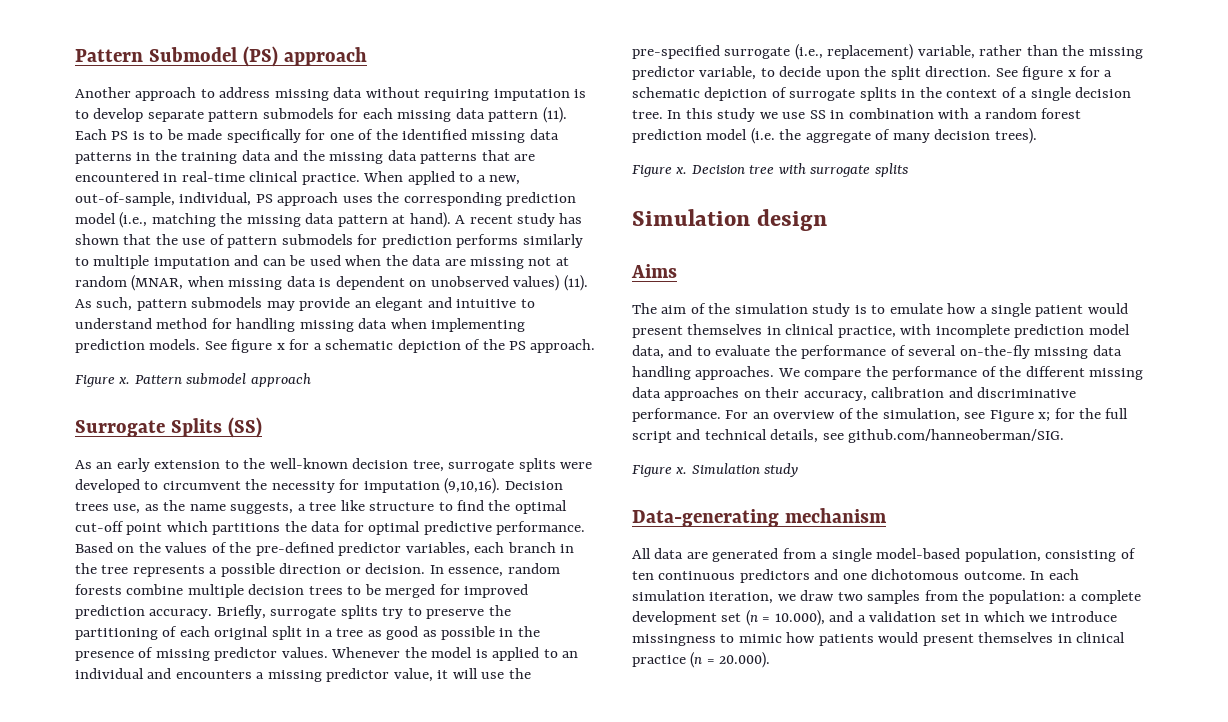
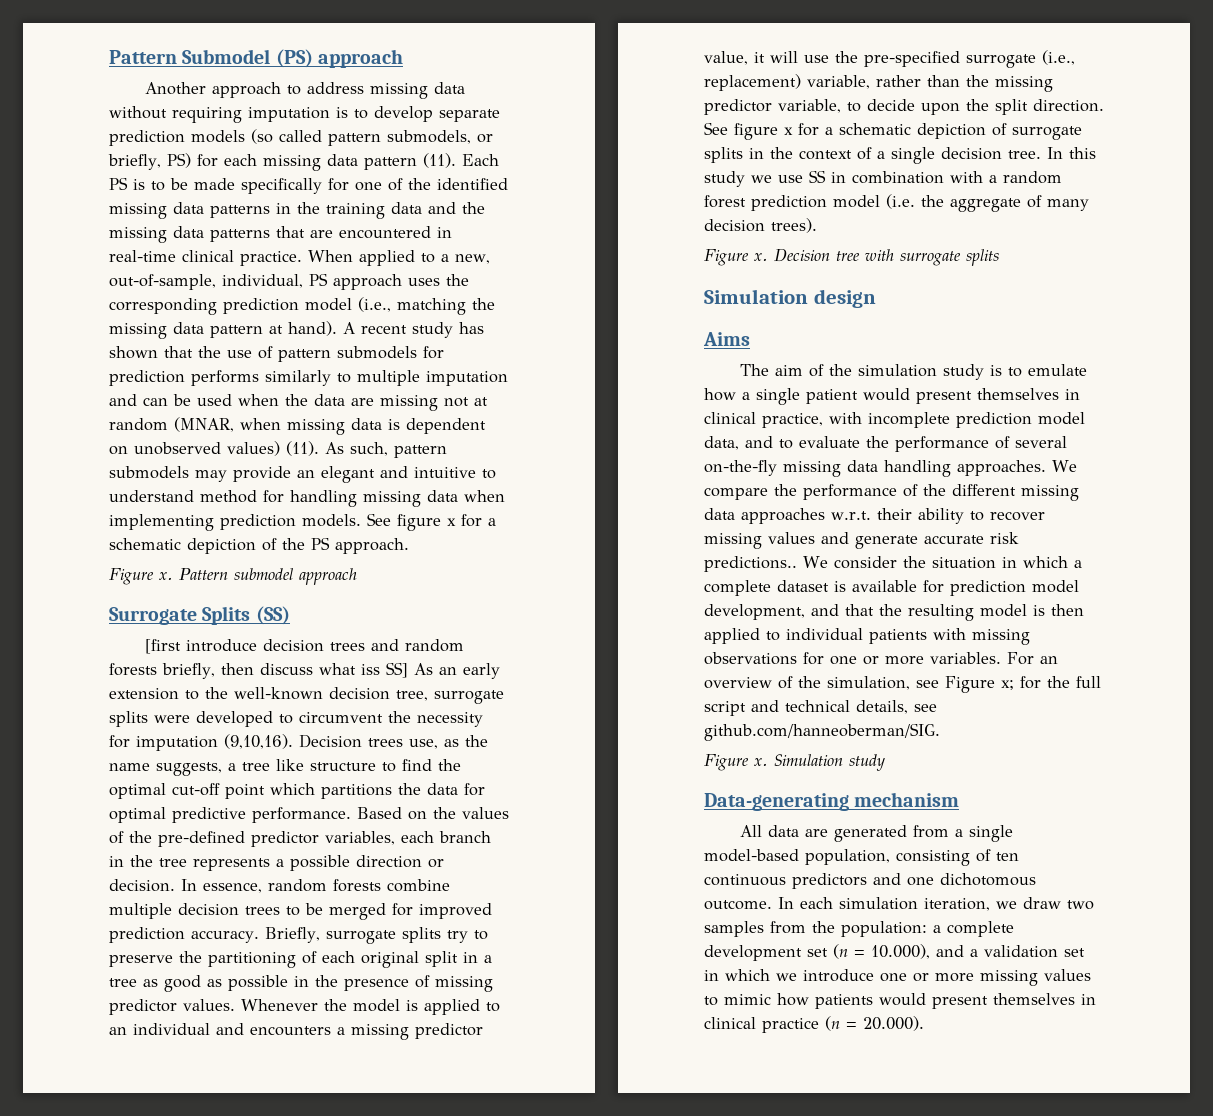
- Another approach to address missing data without requiring imputation is to develop separate pattern submodels for each missing data pattern (11).
+ Another approach to address missing data without requiring imputation is to develop separate prediction models (so called pattern submodels, or briefly, PS) for each missing data pattern (11).
- As an early extension to the well-known decision tree, surrogate splits were developed to circumvent the necessity for imputation (9,10,16).
+ [first introduce decision trees and random forests briefly, then discuss what iss SS] As an early extension to the well-known decision tree, surrogate splits were developed to circumvent the necessity for imputation (9,10,16).
- We compare the performance of the different missing data approaches on their accuracy, calibration and discriminative performance.
+ We compare the performance of the different missing data approaches w.r.t. their ability to recover missing values and generate accurate risk predictions.. We consider the situation in which a complete dataset is available for prediction model development, and that the resulting model is then applied to individual patients with missing observations for one or more variables.
- In each simulation iteration, we draw two samples from the population: a complete development set (n = 10.000), and a validation set in which we introduce missingness to mimic how patients would present themselves in clinical practice (n = 20.000).
+ In each simulation iteration, we draw two samples from the population: a complete development set (n = 10.000), and a validation set in which we introduce one or more missing values to mimic how patients would present themselves in clinical practice (n = 20.000).

